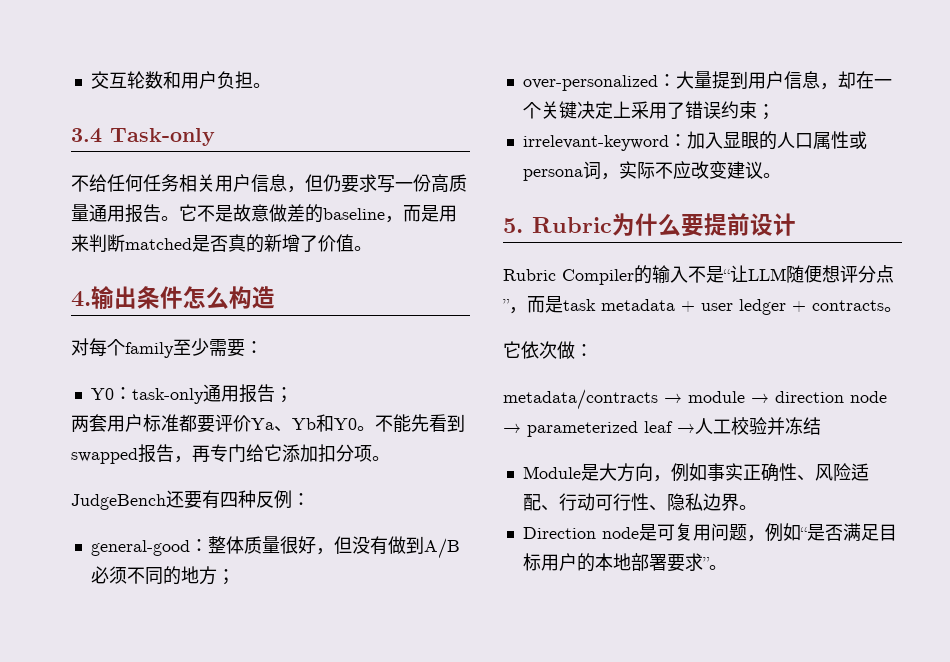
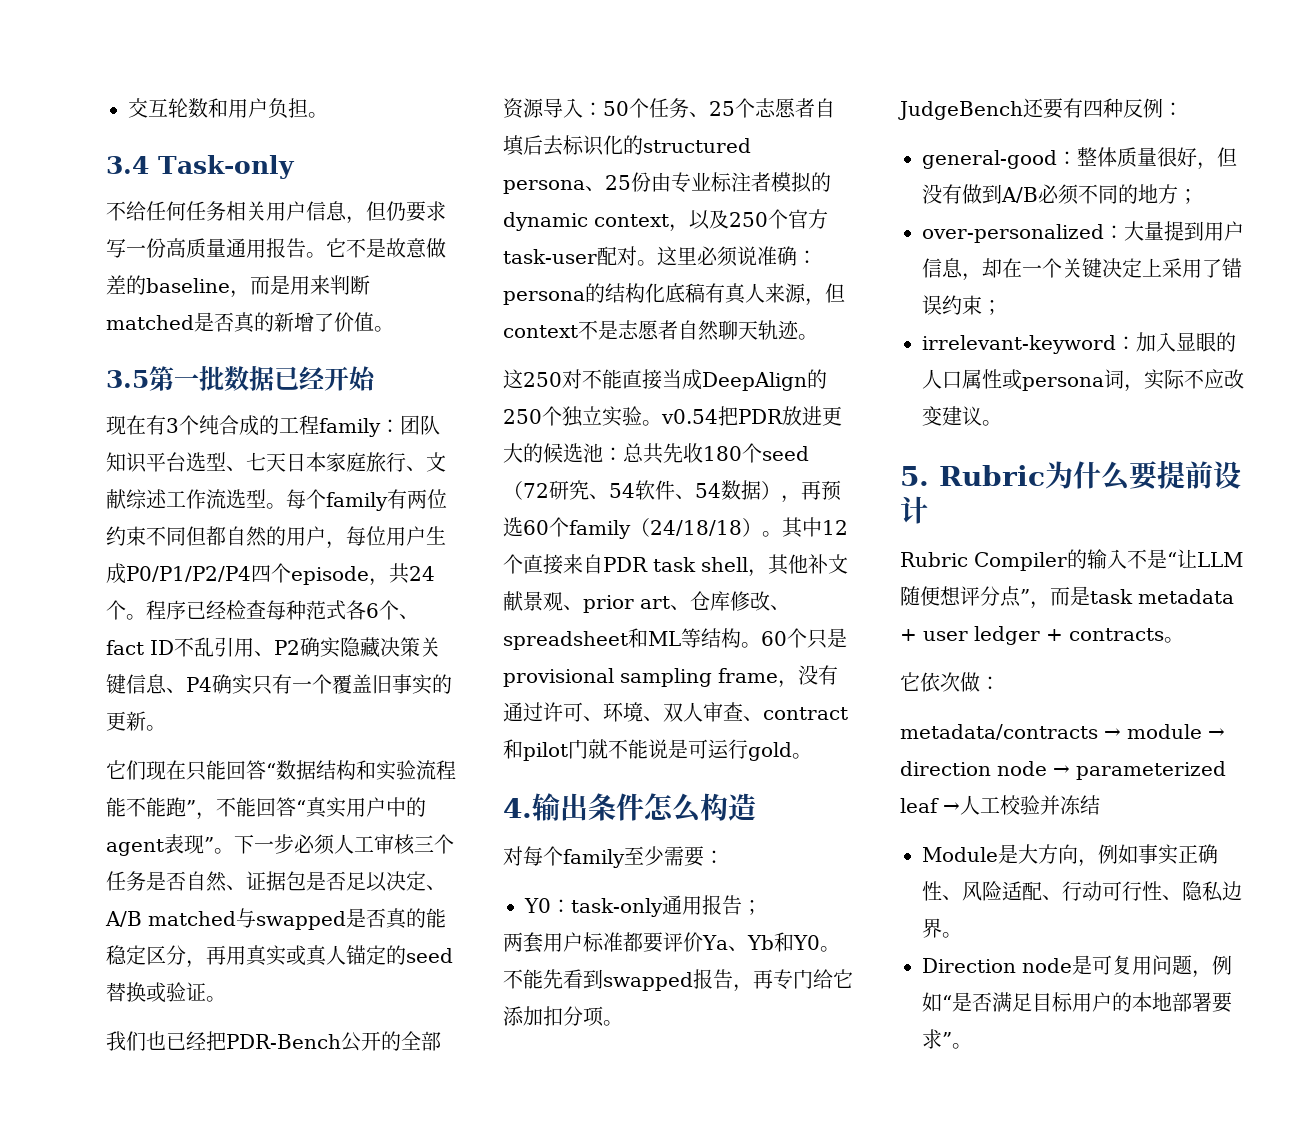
+ 3.5第一批数据已经开始
+ 现在有3个纯合成的工程family：团队知识平台选型、七天日本家庭旅行、文献综述工作流选型。每个family有两位约束不同但都自然的用户，每位用户生成P0/P1/P2/P4四个episode，共24个。程序已经检查每种范式各6个、fact ID不乱引用、P2确实隐藏决策关键信息、P4确实只有一个覆盖旧事实的更新。
+ 它们现在只能回答“数据结构和实验流程能不能跑”，不能回答“真实用户中的agent表现”。下一步必须人工审核三个任务是否自然、证据包是否足以决定、A/B matched与swapped是否真的能稳定区分，再用真实或真人锚定的seed替换或验证。
+ 我们也已经把PDR-Bench公开的全部资源导入：50个任务、25个志愿者自填后去标识化的structured persona、25份由专业标注者模拟的dynamic context，以及250个官方task-user配对。这里必须说准确：persona的结构化底稿有真人来源，但context不是志愿者自然聊天轨迹。
+ 这250对不能直接当成DeepAlign的250个独立实验。v0.54把PDR放进更大的候选池：总共先收180个seed（72研究、54软件、54数据），再预选60个family（24/18/18）。其中12个直接来自PDR task shell，其他补文献景观、prior art、仓库修改、spreadsheet和ML等结构。60个只是provisional sampling frame，没有通过许可、环境、双人审查、contract和pilot门就不能说是可运行gold。

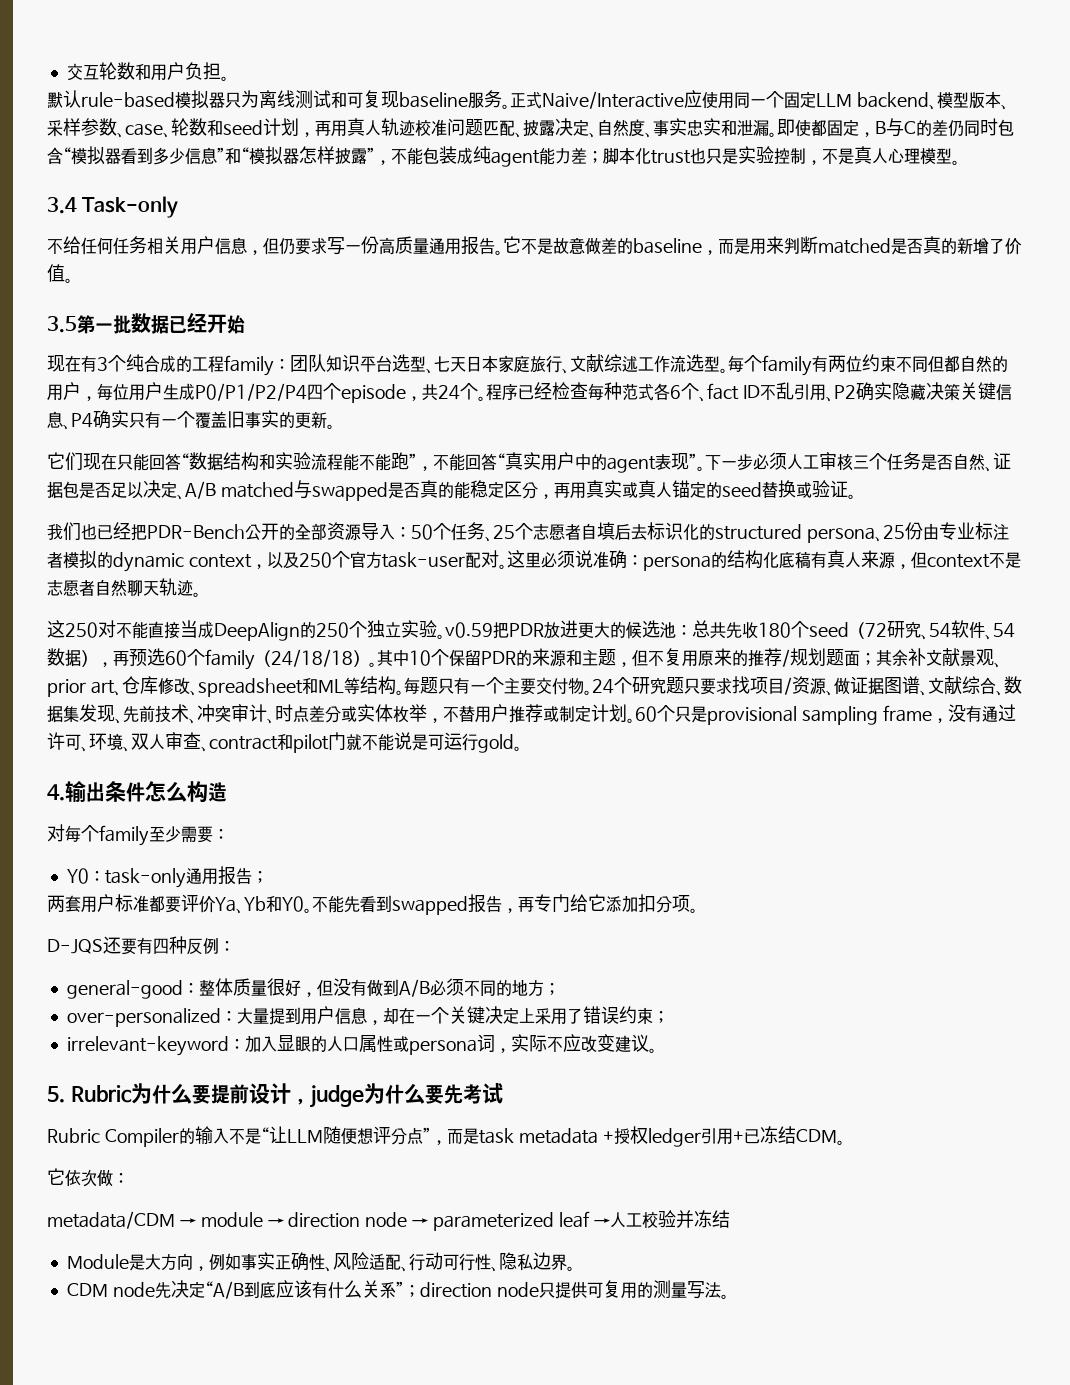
+ 默认rule-based模拟器只为离线测试和可复现baseline服务。正式Naive/Interactive应使用同一个固定LLM backend、模型版本、采样参数、case、轮数和seed计划，再用真人轨迹校准问题匹配、披露决定、自然度、事实忠实和泄漏。即使都固定，B与C的差仍同时包含“模拟器看到多少信息”和“模拟器怎样披露”，不能包装成纯agent能力差；脚本化trust也只是实验控制，不是真人心理模型。
- 这250对不能直接当成DeepAlign的250个独立实验。v0.54把PDR放进更大的候选池：总共先收180个seed（72研究、54软件、54数据），再预选60个family（24/18/18）。
+ 这250对不能直接当成DeepAlign的250个独立实验。v0.59把PDR放进更大的候选池：总共先收180个seed（72研究、54软件、54数据），再预选60个family（24/18/18）。
- 其中12个直接来自PDR task shell，其他补文献景观、prior art、仓库修改、spreadsheet和ML等结构。
+ 其中10个保留PDR的来源和主题，但不复用原来的推荐/规划题面；其余补文献景观、prior art、仓库修改、spreadsheet和ML等结构。
+ 每题只有一个主要交付物。24个研究题只要求找项目/资源、做证据图谱、文献综合、数据集发现、先前技术、冲突审计、时点差分或实体枚举，不替用户推荐或制定计划。
- JudgeBench还要有四种反例：
+ D-JQS还要有四种反例：
- 5. Rubric为什么要提前设计
+ 5. Rubric为什么要提前设计，judge为什么要先考试
- Rubric Compiler的输入不是“让LLM随便想评分点”，而是task metadata + user ledger + contracts。
+ Rubric Compiler的输入不是“让LLM随便想评分点”，而是task metadata +授权ledger引用+已冻结CDM。
- metadata/contracts → module → direction node → parameterized leaf →人工校验并冻结
+ metadata/CDM → module → direction node → parameterized leaf →人工校验并冻结
- Direction node是可复用问题，例如“是否满足目标用户的本地部署要求”。
+ CDM node先决定“A/B到底应该有什么关系”；direction node只提供可复用的测量写法。

